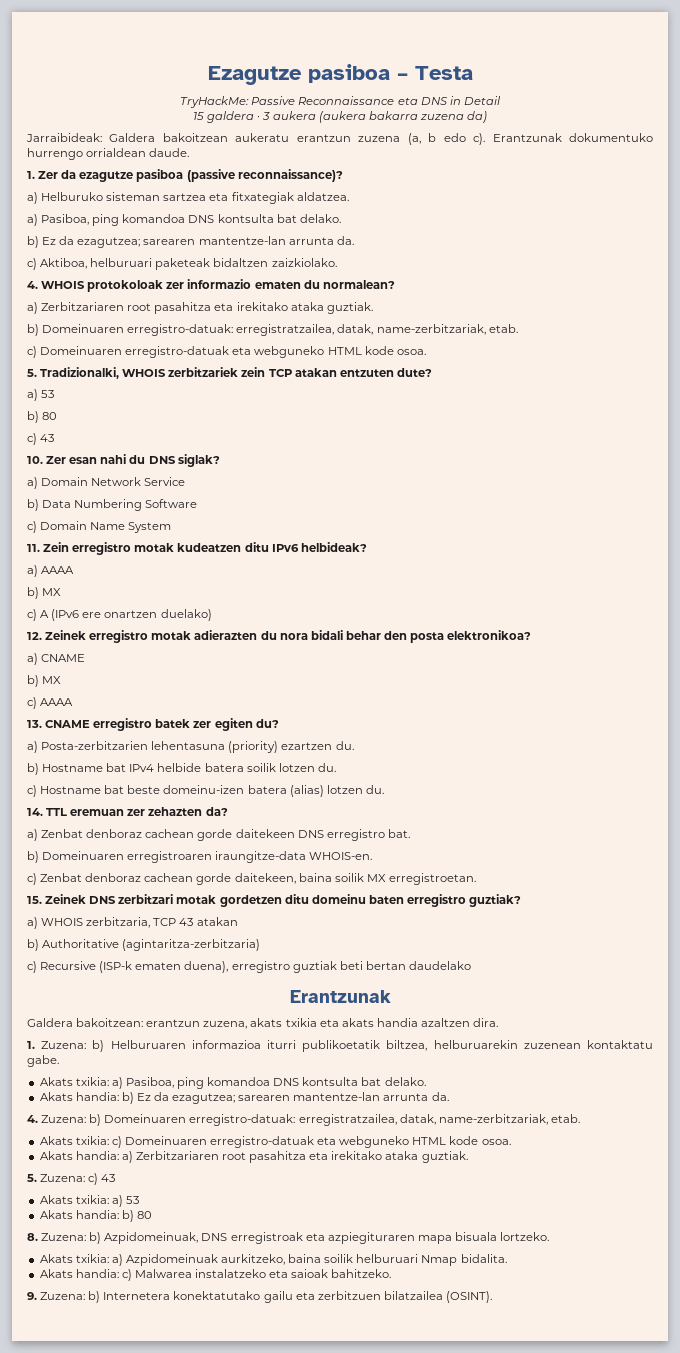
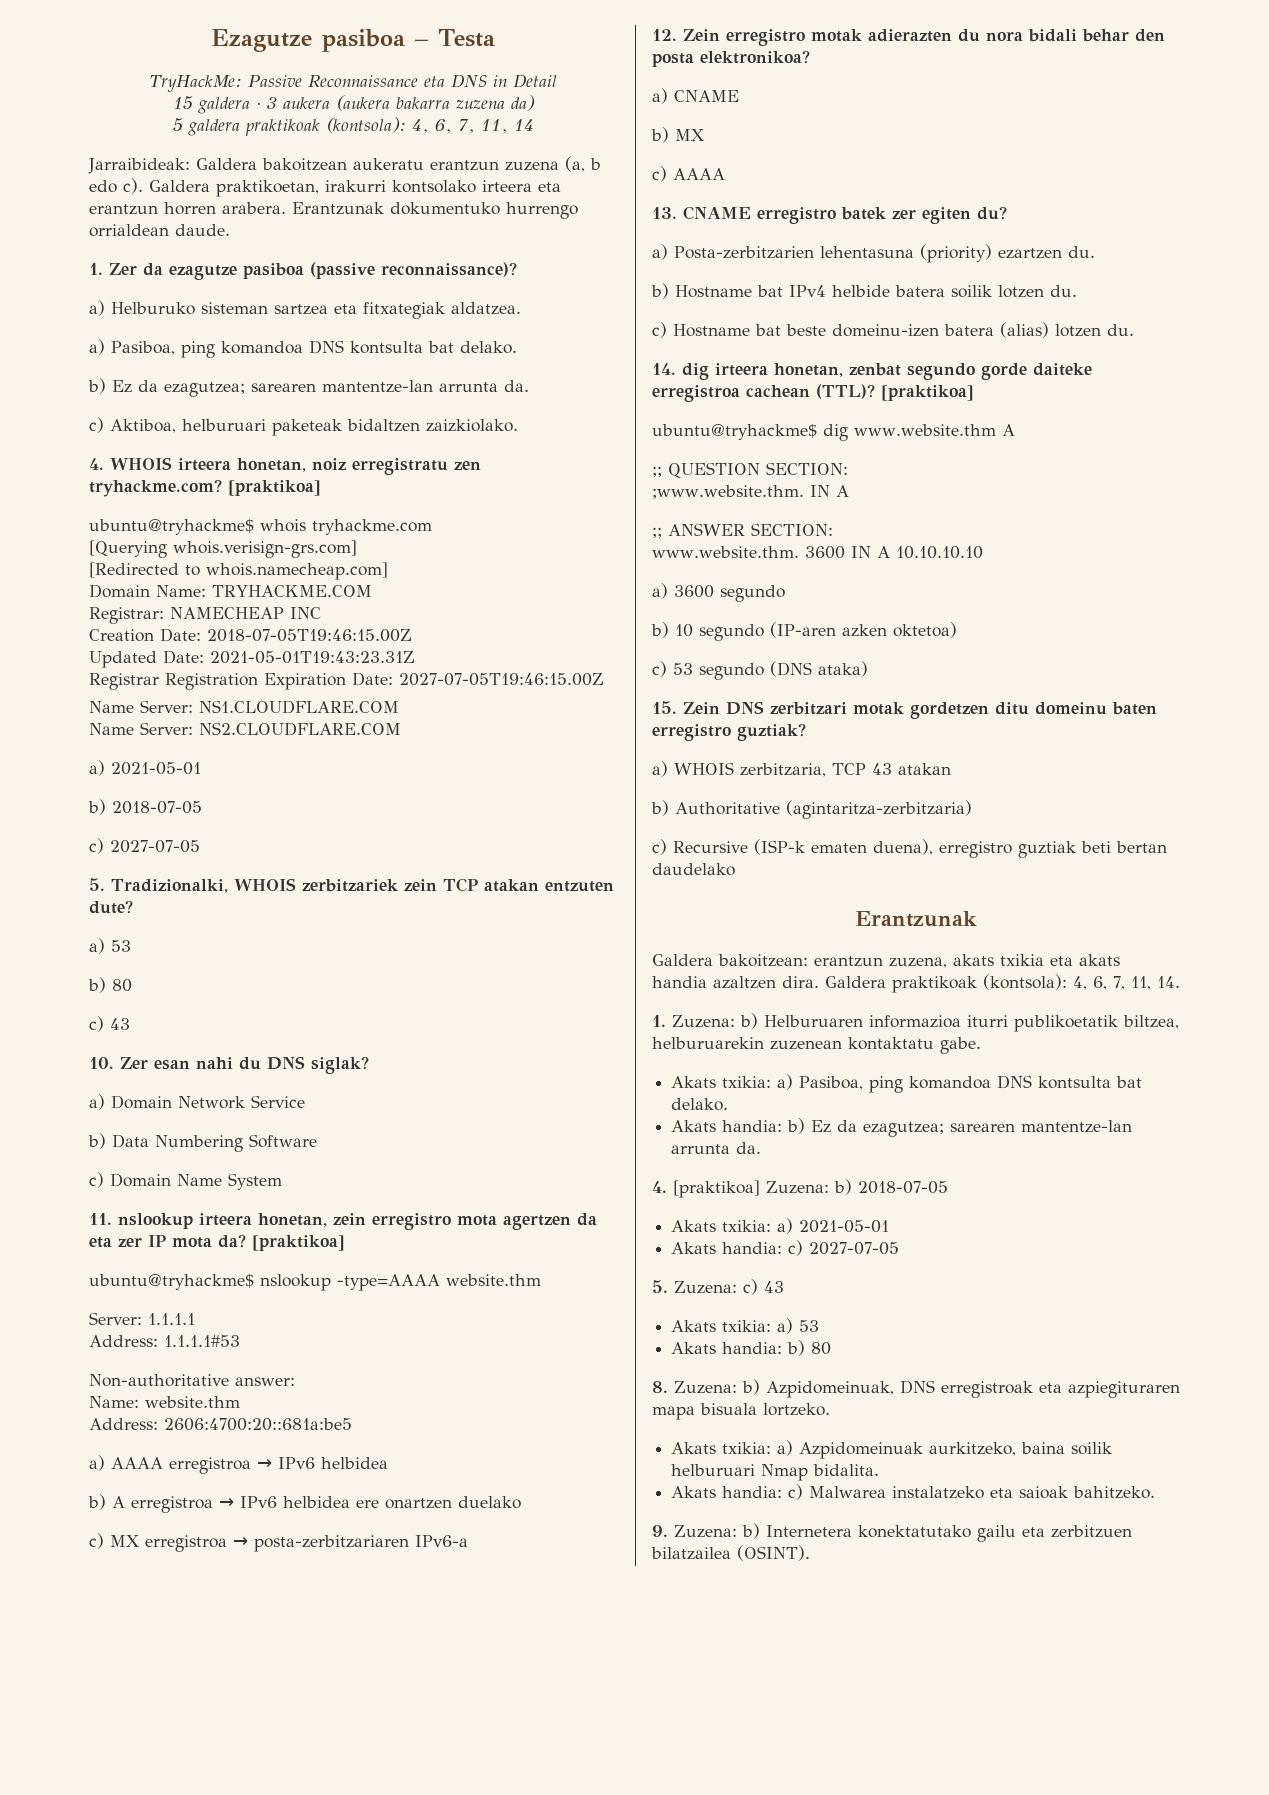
+ 5 galdera praktikoak (kontsola): 4, 6, 7, 11, 14
+ Galdera praktikoetan, irakurri kontsolako irteera eta erantzun horren arabera.
- 4. WHOIS protokoloak zer informazio ematen du normalean?
- a) Zerbitzariaren root pasahitza eta irekitako ataka guztiak.
- b) Domeinuaren erregistro-datuak: erregistratzailea, datak, name-zerbitzariak, etab.
- c) Domeinuaren erregistro-datuak eta webguneko HTML kode osoa.
+ 4. WHOIS irteera honetan, noiz erregistratu zen tryhackme.com? [praktikoa]
+ ubuntu@tryhackme$ whois tryhackme.com
+ [Querying whois.verisign-grs.com]
+ [Redirected to whois.namecheap.com]
+ Domain Name: TRYHACKME.COM
+ Registrar: NAMECHEAP INC
+ Creation Date: 2018-07-05T19:46:15.00Z
+ Updated Date: 2021-05-01T19:43:23.31Z
+ Registrar Registration Expiration Date: 2027-07-05T19:46:15.00Z
+ Name Server: NS1.CLOUDFLARE.COM
+ Name Server: NS2.CLOUDFLARE.COM
+ a) 2021-05-01
+ b) 2018-07-05
+ c) 2027-07-05
- 11. Zein erregistro motak kudeatzen ditu IPv6 helbideak?
- a) AAAA
- b) MX
- c) A (IPv6 ere onartzen duelako)
+ 11. nslookup irteera honetan, zein erregistro mota agertzen da eta zer IP mota da? [praktikoa]
+ ubuntu@tryhackme$ nslookup -type=AAAA website.thm
+ Server: 1.1.1.1
+ Address: 1.1.1.1#53
+ Non-authoritative answer:
+ Name: website.thm
+ Address: 2606:4700:20::681a:be5
+ a) AAAA erregistroa → IPv6 helbidea
+ b) A erregistroa → IPv6 helbidea ere onartzen duelako
+ c) MX erregistroa → posta-zerbitzariaren IPv6-a
- 12. Zeinek erregistro motak adierazten du nora bidali behar den posta elektronikoa?
+ 12. Zein erregistro motak adierazten du nora bidali behar den posta elektronikoa?
- 14. TTL eremuan zer zehazten da?
- a) Zenbat denboraz cachean gorde daitekeen DNS erregistro bat.
- b) Domeinuaren erregistroaren iraungitze-data WHOIS-en.
- c) Zenbat denboraz cachean gorde daitekeen, baina soilik MX erregistroetan.
+ 14. dig irteera honetan, zenbat segundo gorde daiteke erregistroa cachean (TTL)? [praktikoa]
+ ubuntu@tryhackme$ dig www.website.thm A
+ ;; QUESTION SECTION:
+ ;www.website.thm. IN A
+ ;; ANSWER SECTION:
+ www.website.thm. 3600 IN A 10.10.10.10
+ a) 3600 segundo
+ b) 10 segundo (IP-aren azken oktetoa)
+ c) 53 segundo (DNS ataka)
- 15. Zeinek DNS zerbitzari motak gordetzen ditu domeinu baten erregistro guztiak?
+ 15. Zein DNS zerbitzari motak gordetzen ditu domeinu baten erregistro guztiak?
+ Galdera praktikoak (kontsola): 4, 6, 7, 11, 14.
- 4. Zuzena: b) Domeinuaren erregistro-datuak: erregistratzailea, datak, name-zerbitzariak, etab.
- Akats txikia: c) Domeinuaren erregistro-datuak eta webguneko HTML kode osoa.
- Akats handia: a) Zerbitzariaren root pasahitza eta irekitako ataka guztiak.
+ 4. [praktikoa] Zuzena: b) 2018-07-05
+ Akats txikia: a) 2021-05-01
+ Akats handia: c) 2027-07-05

